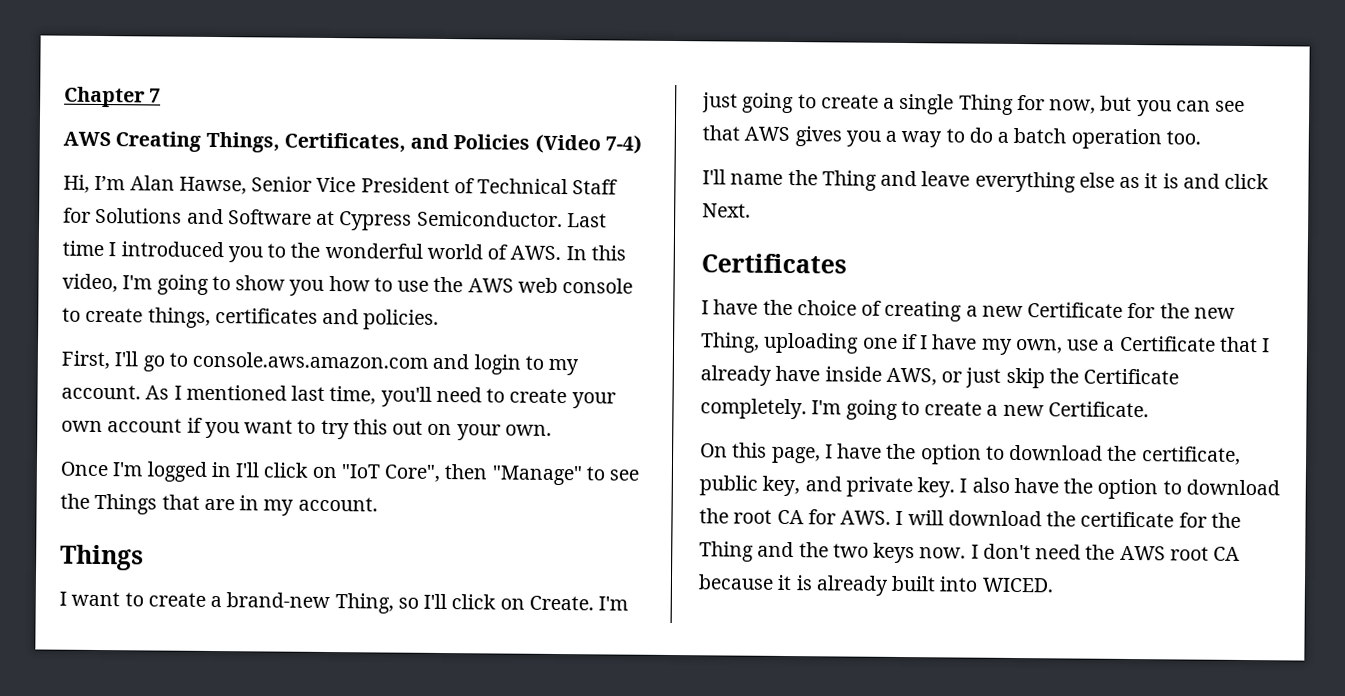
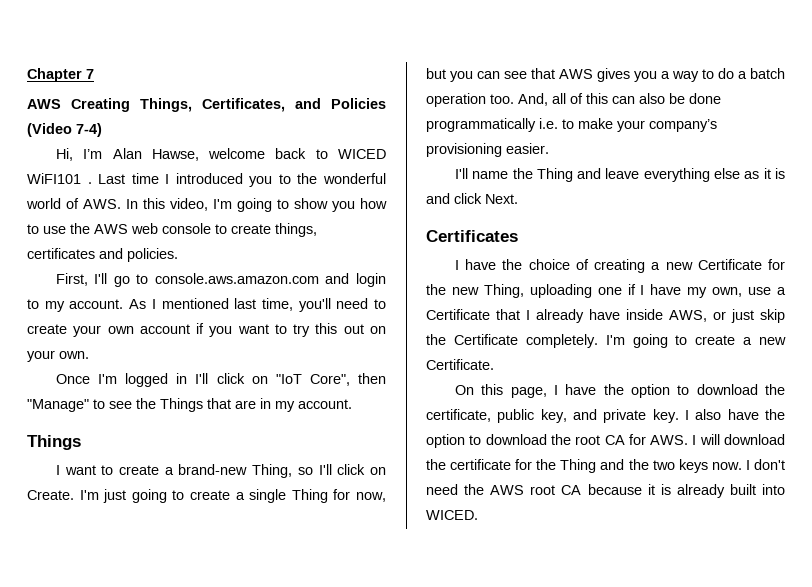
- Hi, I’m Alan Hawse, Senior Vice President of Technical Staff for Solutions and Software at Cypress Semiconductor.
+ Hi, I’m Alan Hawse, welcome back to WICED WiFI101 .
+ And, all of this can also be done programmatically i.e. to make your company’s provisioning easier.

